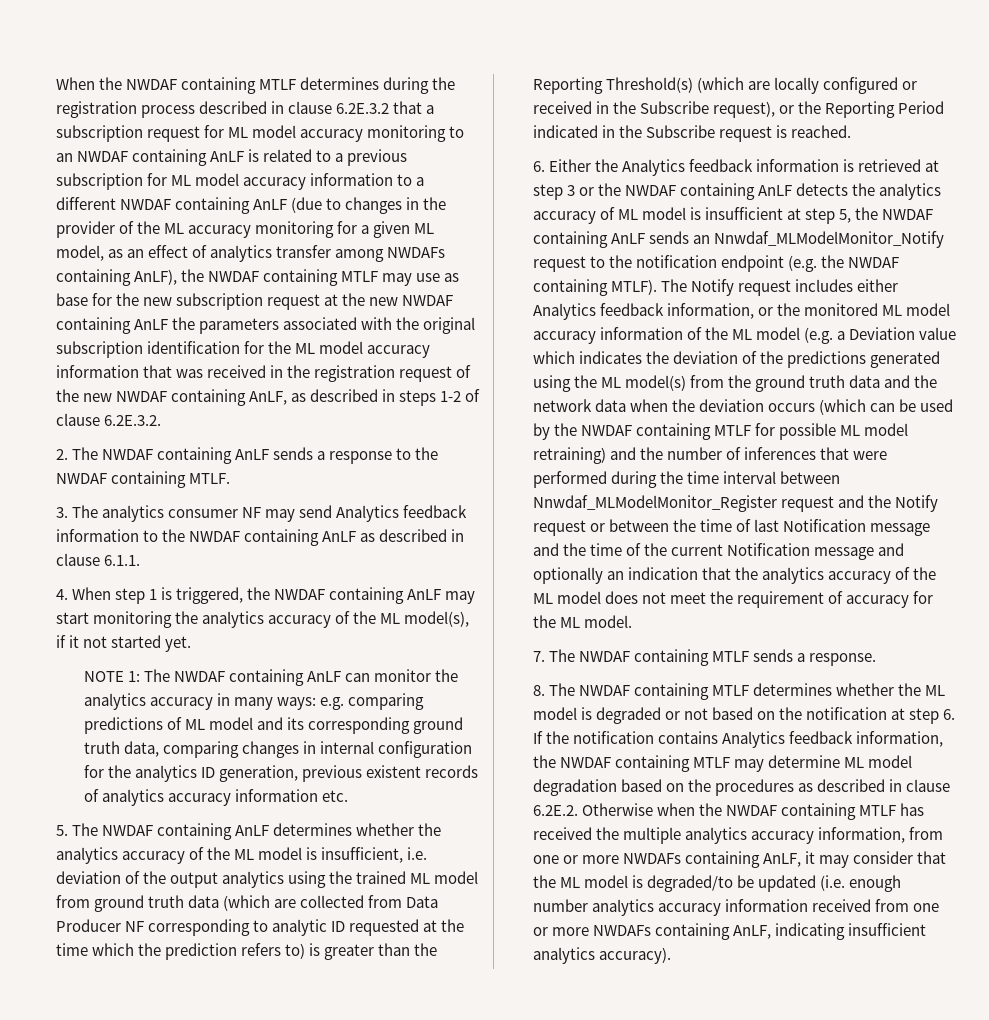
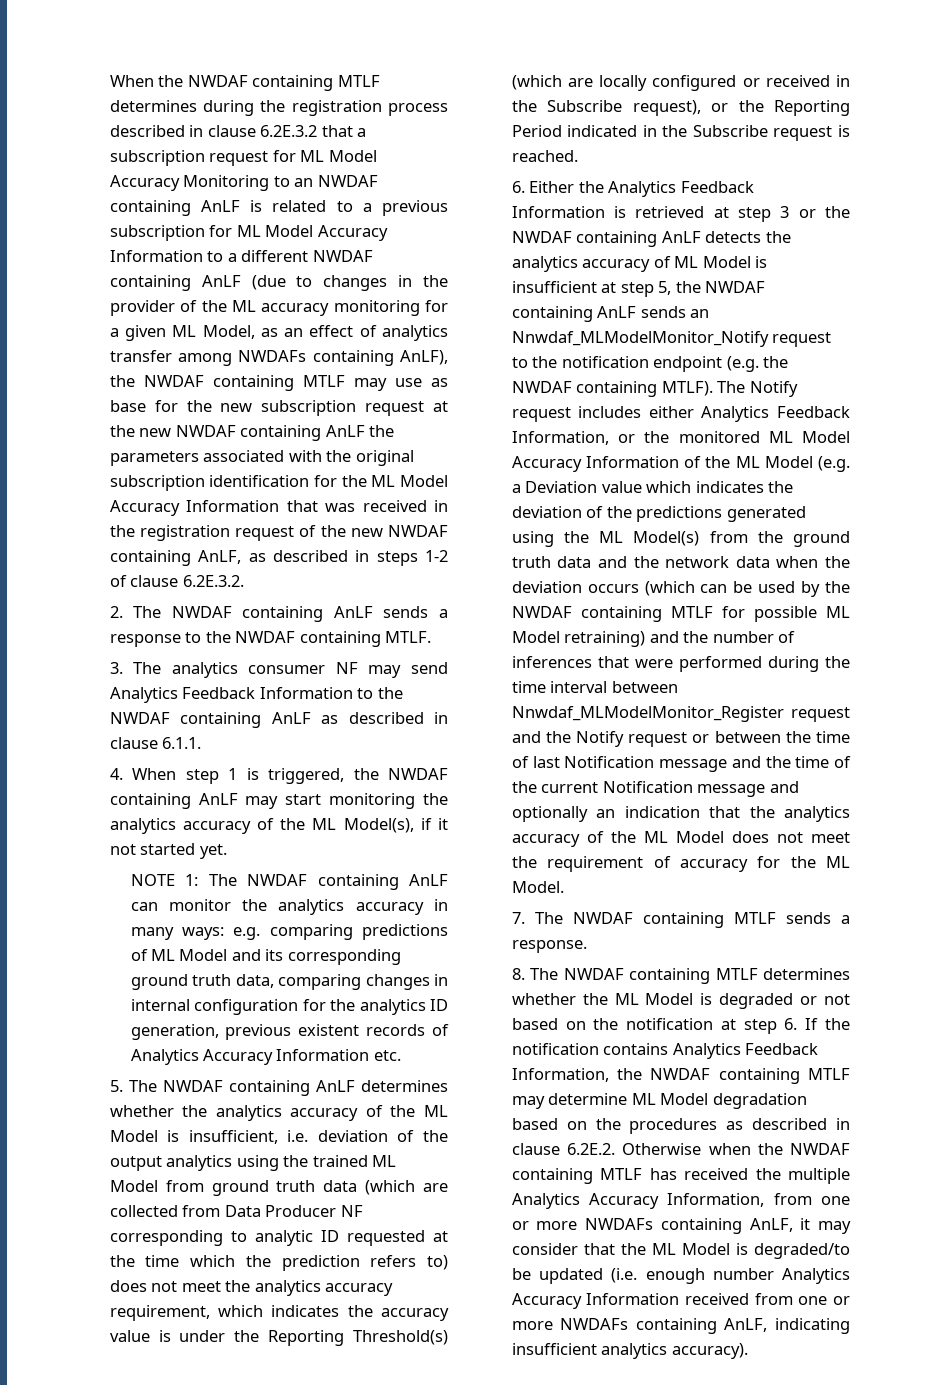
- When the NWDAF containing MTLF determines during the registration process described in clause 6.2E.3.2 that a subscription request for ML model accuracy monitoring to an NWDAF containing AnLF is related to a previous subscription for ML model accuracy information to a different NWDAF containing AnLF (due to changes in the provider of the ML accuracy monitoring for a given ML model, as an effect of analytics transfer among NWDAFs containing AnLF), the NWDAF containing MTLF may use as base for the new subscription request at the new NWDAF containing AnLF the parameters associated with the original subscription identification for the ML model accuracy information that was received in the registration request of the new NWDAF containing AnLF, as described in steps 1-2 of clause 6.2E.3.2.
+ When the NWDAF containing MTLF determines during the registration process described in clause 6.2E.3.2 that a subscription request for ML Model Accuracy Monitoring to an NWDAF containing AnLF is related to a previous subscription for ML Model Accuracy Information to a different NWDAF containing AnLF (due to changes in the provider of the ML accuracy monitoring for a given ML Model, as an effect of analytics transfer among NWDAFs containing AnLF), the NWDAF containing MTLF may use as base for the new subscription request at the new NWDAF containing AnLF the parameters associated with the original subscription identification for the ML Model Accuracy Information that was received in the registration request of the new NWDAF containing AnLF, as described in steps 1-2 of clause 6.2E.3.2.
- 3. The analytics consumer NF may send Analytics feedback information to the NWDAF containing AnLF as described in clause 6.1.1.
+ 3. The analytics consumer NF may send Analytics Feedback Information to the NWDAF containing AnLF as described in clause 6.1.1.
- 4. When step 1 is triggered, the NWDAF containing AnLF may start monitoring the analytics accuracy of the ML model(s), if it not started yet.
+ 4. When step 1 is triggered, the NWDAF containing AnLF may start monitoring the analytics accuracy of the ML Model(s), if it not started yet.
- NOTE 1: The NWDAF containing AnLF can monitor the analytics accuracy in many ways: e.g. comparing predictions of ML model and its corresponding ground truth data, comparing changes in internal configuration for the analytics ID generation, previous existent records of analytics accuracy information etc.
+ NOTE 1: The NWDAF containing AnLF can monitor the analytics accuracy in many ways: e.g. comparing predictions of ML Model and its corresponding ground truth data, comparing changes in internal configuration for the analytics ID generation, previous existent records of Analytics Accuracy Information etc.
- 5. The NWDAF containing AnLF determines whether the analytics accuracy of the ML model is insufficient, i.e. deviation of the output analytics using the trained ML model from ground truth data (which are collected from Data Producer NF corresponding to analytic ID requested at the time which the prediction refers to) is greater than the Reporting Threshold(s) (which are locally configured or received in the Subscribe request), or the Reporting Period indicated in the Subscribe request is reached.
+ 5. The NWDAF containing AnLF determines whether the analytics accuracy of the ML Model is insufficient, i.e. deviation of the output analytics using the trained ML Model from ground truth data (which are collected from Data Producer NF corresponding to analytic ID requested at the time which the prediction refers to) does not meet the analytics accuracy requirement, which indicates the accuracy value is under the Reporting Threshold(s) (which are locally configured or received in the Subscribe request), or the Reporting Period indicated in the Subscribe request is reached.
- 6. Either the Analytics feedback information is retrieved at step 3 or the NWDAF containing AnLF detects the analytics accuracy of ML model is insufficient at step 5, the NWDAF containing AnLF sends an Nnwdaf_MLModelMonitor_Notify request to the notification endpoint (e.g. the NWDAF containing MTLF).
+ 6. Either the Analytics Feedback Information is retrieved at step 3 or the NWDAF containing AnLF detects the analytics accuracy of ML Model is insufficient at step 5, the NWDAF containing AnLF sends an Nnwdaf_MLModelMonitor_Notify request to the notification endpoint (e.g. the NWDAF containing MTLF).
- The Notify request includes either Analytics feedback information, or the monitored ML model accuracy information of the ML model (e.g. a Deviation value which indicates the deviation of the predictions generated using the ML model(s) from the ground truth data and the network data when the deviation occurs (which can be used by the NWDAF containing MTLF for possible ML model retraining) and the number of inferences that were performed during the time interval between Nnwdaf_MLModelMonitor_Register request and the Notify request or between the time of last Notification message and the time of the current Notification message and optionally an indication that the analytics accuracy of the ML model does not meet the requirement of accuracy for the ML model.
+ The Notify request includes either Analytics Feedback Information, or the monitored ML Model Accuracy Information of the ML Model (e.g. a Deviation value which indicates the deviation of the predictions generated using the ML Model(s) from the ground truth data and the network data when the deviation occurs (which can be used by the NWDAF containing MTLF for possible ML Model retraining) and the number of inferences that were performed during the time interval between Nnwdaf_MLModelMonitor_Register request and the Notify request or between the time of last Notification message and the time of the current Notification message and optionally an indication that the analytics accuracy of the ML Model does not meet the requirement of accuracy for the ML Model.
- 8. The NWDAF containing MTLF determines whether the ML model is degraded or not based on the notification at step 6. If the notification contains Analytics feedback information, the NWDAF containing MTLF may determine ML model degradation based on the procedures as described in clause 6.2E.2. Otherwise when the NWDAF containing MTLF has received the multiple analytics accuracy information, from one or more NWDAFs containing AnLF, it may consider that the ML model is degraded/to be updated (i.e. enough number analytics accuracy information received from one or more NWDAFs containing AnLF, indicating insufficient analytics accuracy).
+ 8. The NWDAF containing MTLF determines whether the ML Model is degraded or not based on the notification at step 6. If the notification contains Analytics Feedback Information, the NWDAF containing MTLF may determine ML Model degradation based on the procedures as described in clause 6.2E.2. Otherwise when the NWDAF containing MTLF has received the multiple Analytics Accuracy Information, from one or more NWDAFs containing AnLF, it may consider that the ML Model is degraded/to be updated (i.e. enough number Analytics Accuracy Information received from one or more NWDAFs containing AnLF, indicating insufficient analytics accuracy).

